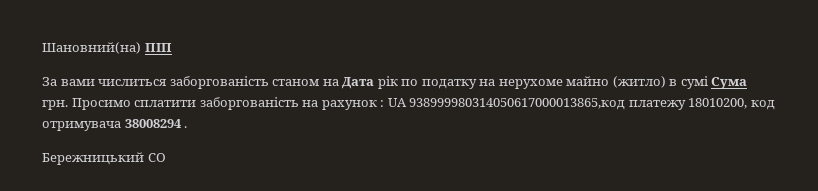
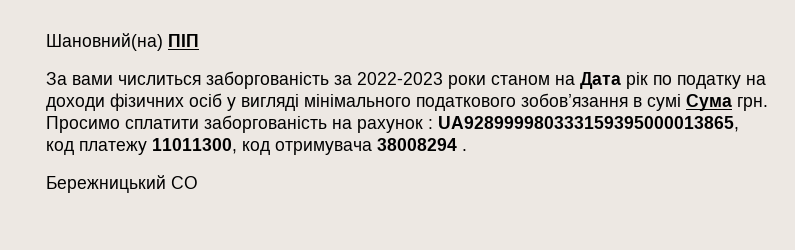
- За вами числиться заборгованість станом на Дата рік по податку на нерухоме майно (житло) в сумі Сума грн.
+ За вами числиться заборгованість за 2022-2023 роки станом на Дата рік по податку на доходи фізичних осіб у вигляді мінімального податкового зобов’язання в сумі Сума грн.
- Просимо сплатити заборгованість на рахунок : UA 938999980314050617000013865,код платежу 18010200, код отримувача 38008294 .
+ Просимо сплатити заборгованість на рахунок : UA928999980333159395000013865, код платежу 11011300, код отримувача 38008294 .

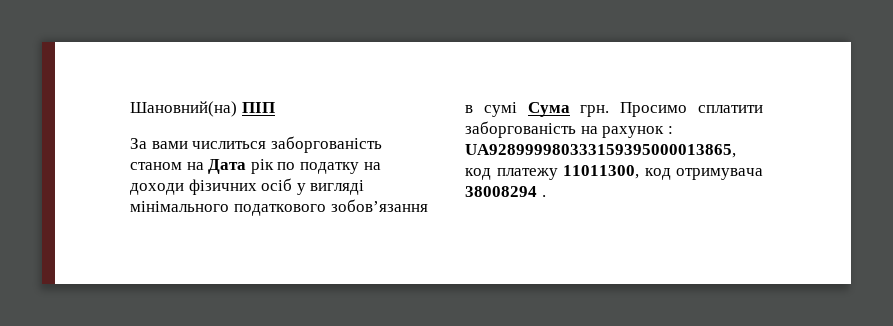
- За вами числиться заборгованість за 2022-2023 роки станом на Дата рік по податку на доходи фізичних осіб у вигляді мінімального податкового зобов’язання в сумі Сума грн.
+ За вами числиться заборгованість станом на Дата рік по податку на доходи фізичних осіб у вигляді мінімального податкового зобов’язання в сумі Сума грн.
- Бережницький СО

